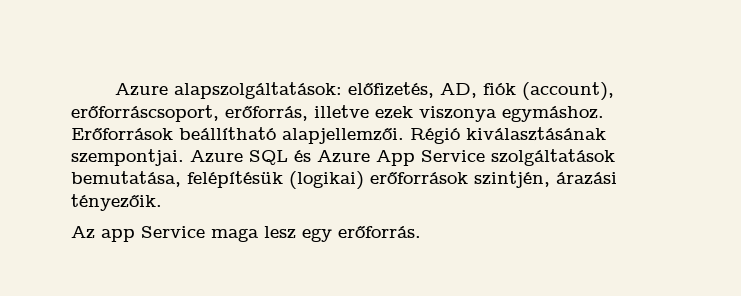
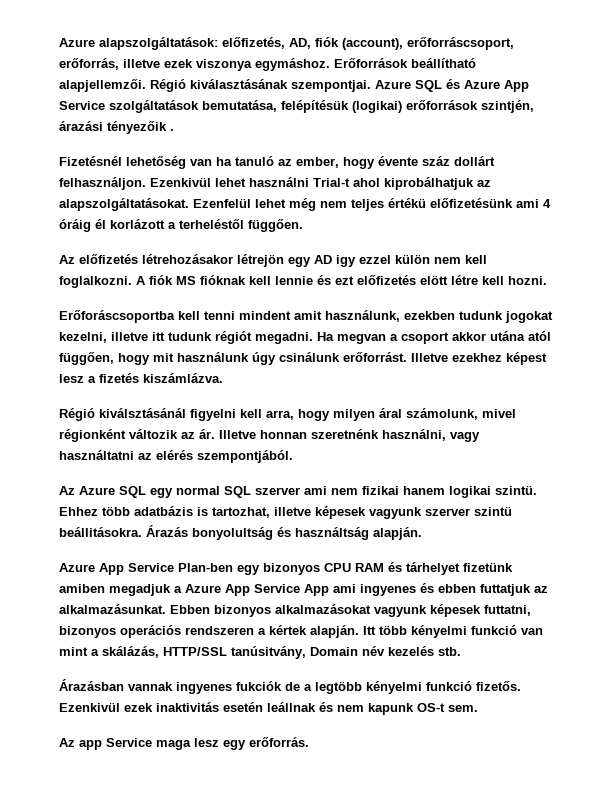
- Azure SQL és Azure App Service szolgáltatások bemutatása, felépítésük (logikai) erőforrások szintjén, árazási tényezőik.
+ Azure SQL és Azure App Service szolgáltatások bemutatása, felépítésük (logikai) erőforrások szintjén, árazási tényezőik .
+ Fizetésnél lehetőség van ha tanuló az ember, hogy évente száz dollárt felhasználjon. Ezenkivül lehet használni Trial-t ahol kiprobálhatjuk az alapszolgáltatásokat. Ezenfelül lehet még nem teljes értékü előfizetésünk ami 4 óráig él korlázott a terheléstől függően.
+ Az előfizetés létrehozásakor létrejön egy AD igy ezzel külön nem kell foglalkozni. A fiók MS fióknak kell lennie és ezt előfizetés elött létre kell hozni.
+ Erőforáscsoportba kell tenni mindent amit használunk, ezekben tudunk jogokat kezelni, illetve itt tudunk régiót megadni. Ha megvan a csoport akkor utána atól függően, hogy mit használunk úgy csinálunk erőforrást. Illetve ezekhez képest lesz a fizetés kiszámlázva.
+ Régió kiválsztásánál figyelni kell arra, hogy milyen áral számolunk, mivel régionként változik az ár. Illetve honnan szeretnénk használni, vagy használtatni az elérés szempontjából.
+ Az Azure SQL egy normal SQL szerver ami nem fizikai hanem logikai szintü. Ehhez több adatbázis is tartozhat, illetve képesek vagyunk szerver szintü beállitásokra. Árazás bonyolultság és használtság alapján.
+ Azure App Service Plan-ben egy bizonyos CPU RAM és tárhelyet fizetünk amiben megadjuk a Azure App Service App ami ingyenes és ebben futtatjuk az alkalmazásunkat. Ebben bizonyos alkalmazásokat vagyunk képesek futtatni, bizonyos operációs rendszeren a kértek alapján. Itt több kényelmi funkció van mint a skálázás, HTTP/SSL tanúsitvány, Domain név kezelés stb.
+ Árazásban vannak ingyenes fukciók de a legtöbb kényelmi funkció fizetős. Ezenkivül ezek inaktivitás esetén leállnak és nem kapunk OS-t sem.

